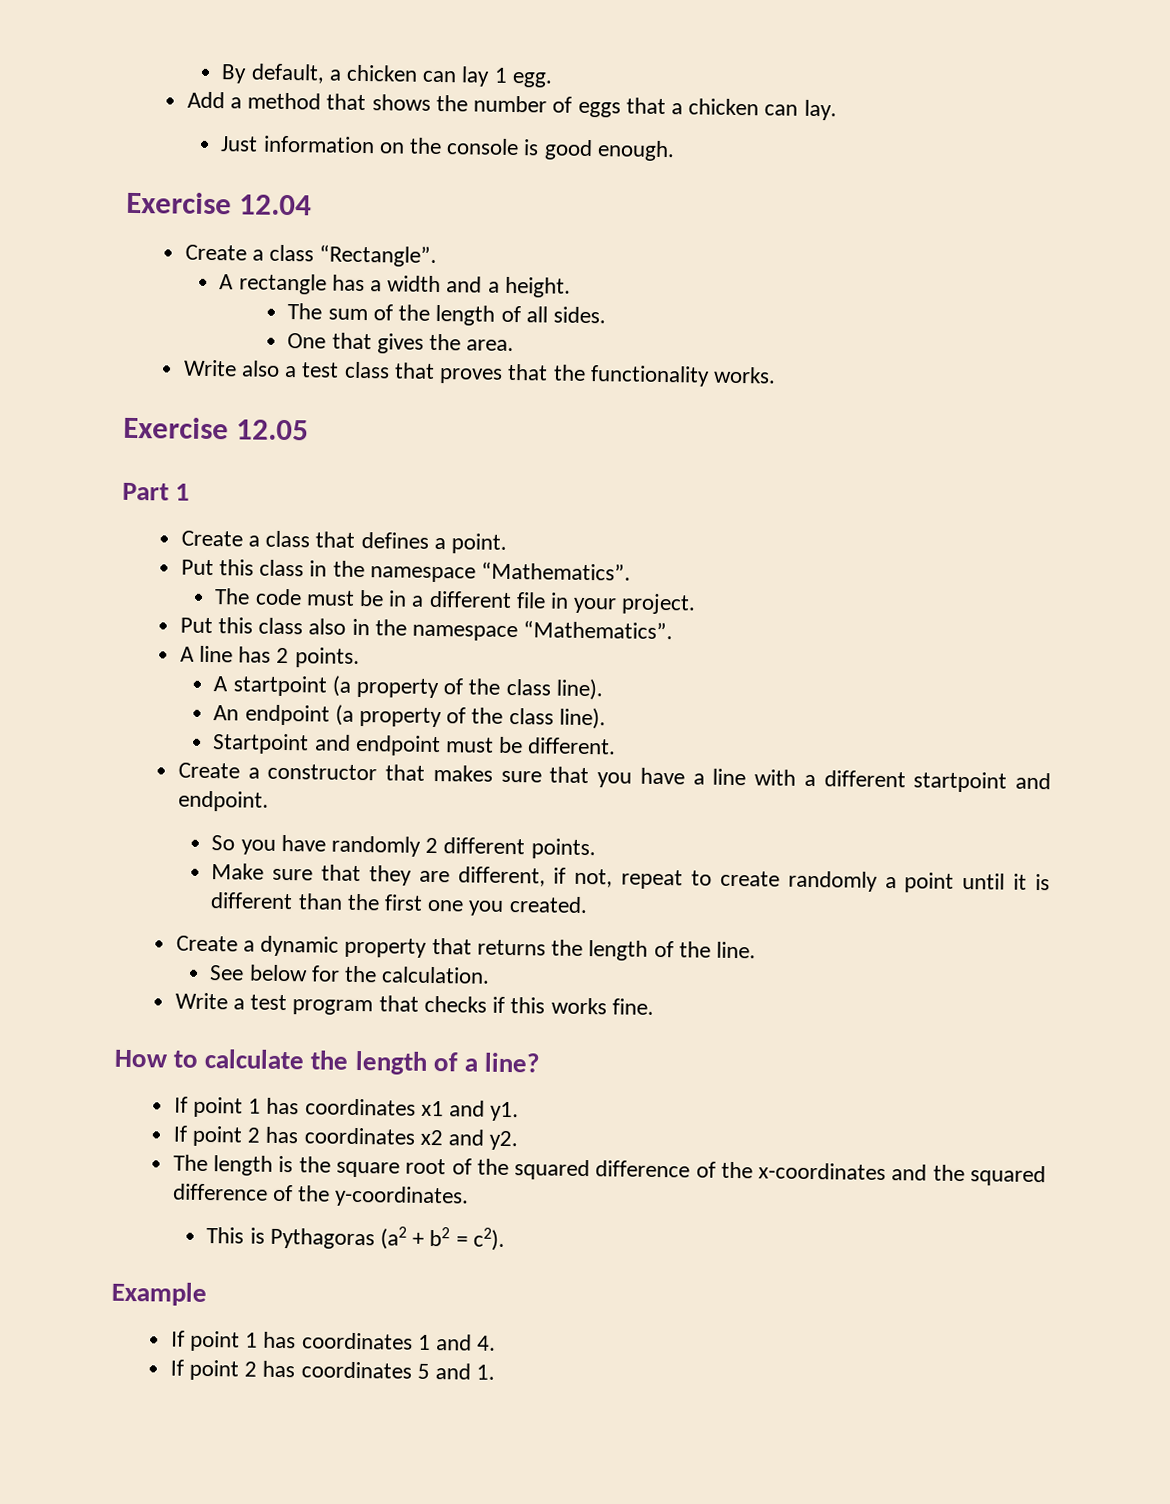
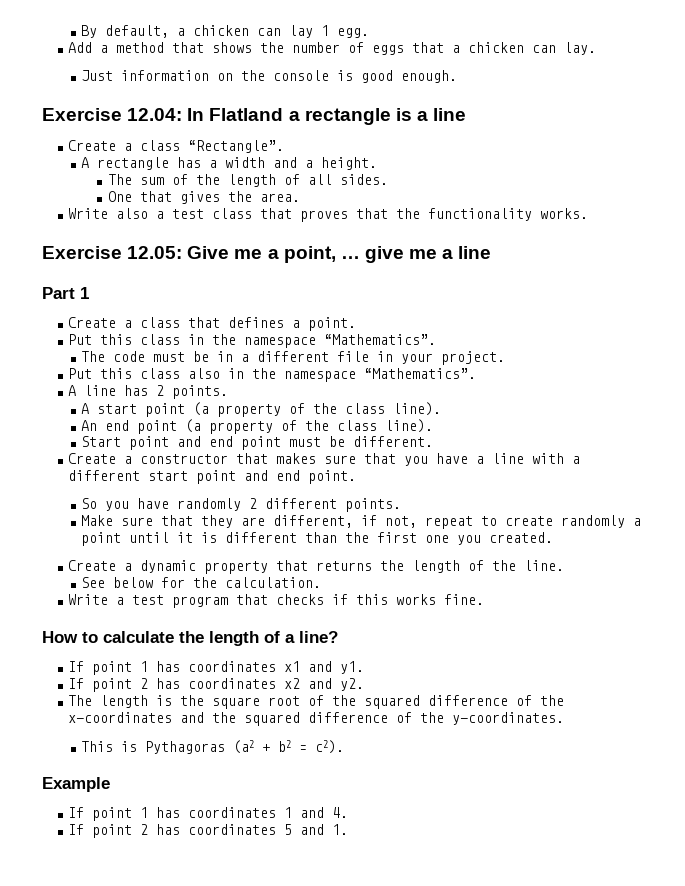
- Exercise 12.04
+ Exercise 12.04: In Flatland a rectangle is a line
- Exercise 12.05
+ Exercise 12.05: Give me a point, … give me a line
- A startpoint (a property of the class line).
+ A start point (a property of the class line).
- An endpoint (a property of the class line).
- Startpoint and endpoint must be different.
+ An end point (a property of the class line).
+ Start point and end point must be different.
- Create a constructor that makes sure that you have a line with a different startpoint and endpoint.
+ Create a constructor that makes sure that you have a line with a different start point and end point.

